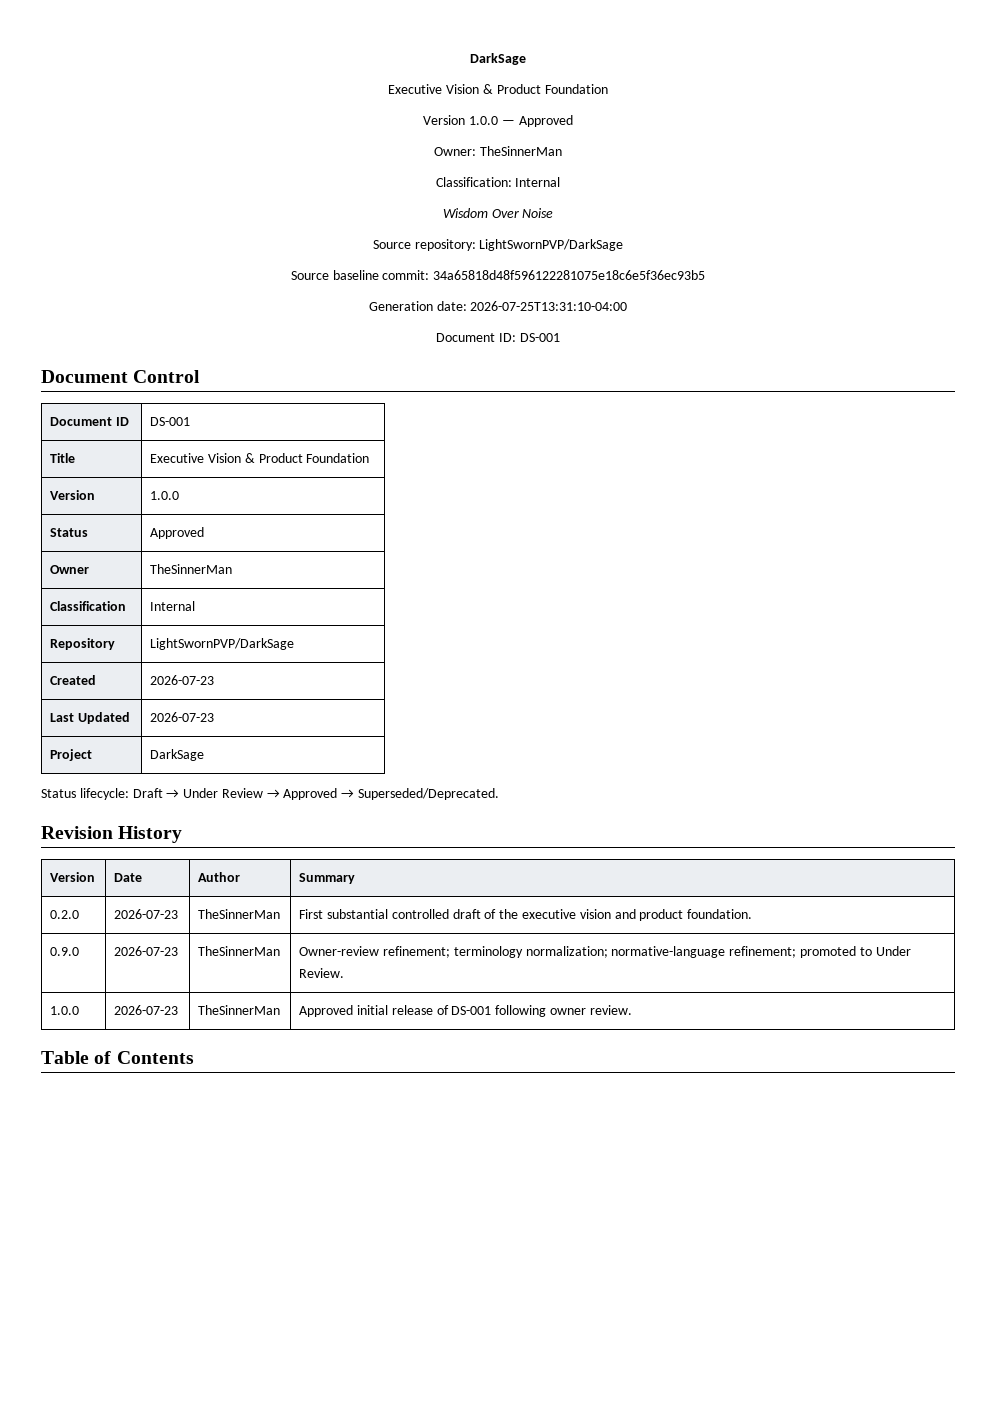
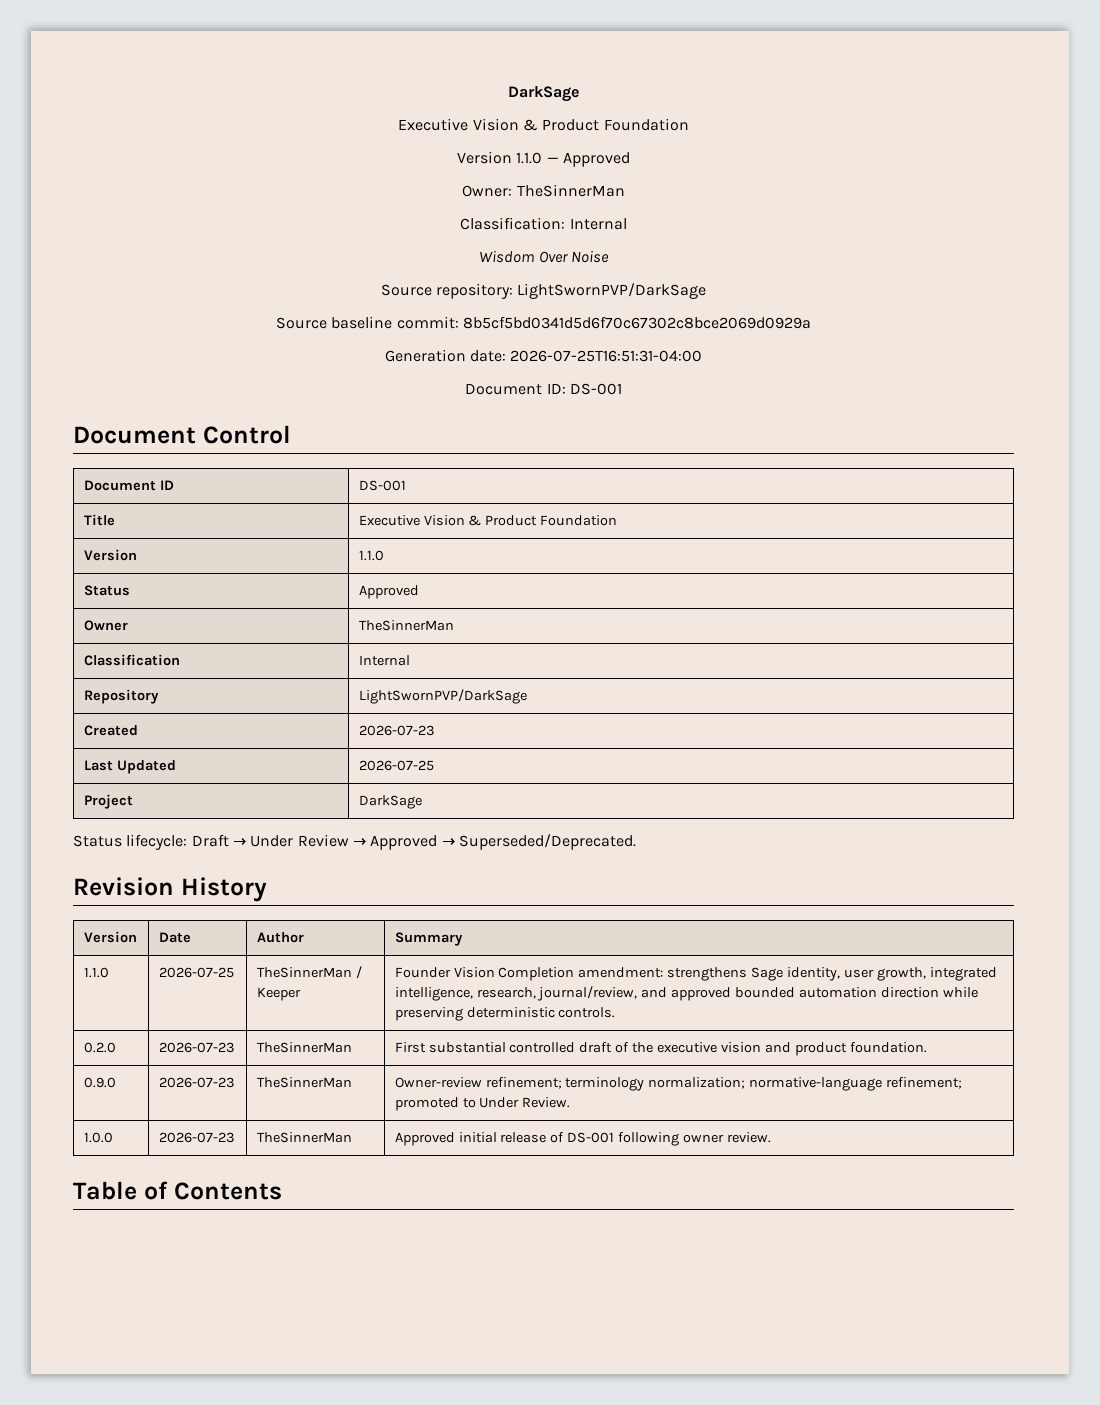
- Version 1.0.0 — Approved
+ Version 1.1.0 — Approved
- Source baseline commit: 34a65818d48f596122281075e18c6e5f36ec93b5
+ Source baseline commit: 8b5cf5bd0341d5d6f70c67302c8bce2069d0929a
- Generation date: 2026-07-25T13:31:10-04:00
+ Generation date: 2026-07-25T16:51:31-04:00
- Version | 1.0.0
+ Version | 1.1.0
- Last Updated | 2026-07-23
+ Last Updated | 2026-07-25
+ 1.1.0 | 2026-07-25 | TheSinnerMan / Keeper | Founder Vision Completion amendment: strengthens Sage identity, user growth, integrated intelligence, research, journal/review, and approved bounded automation direction while preserving deterministic controls.

